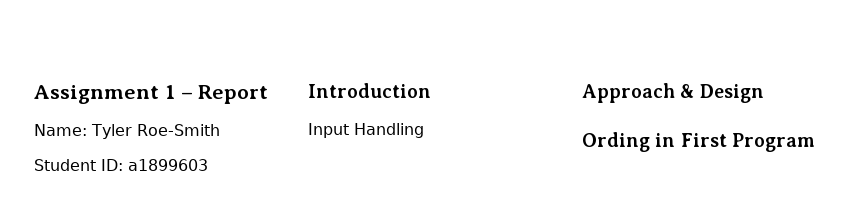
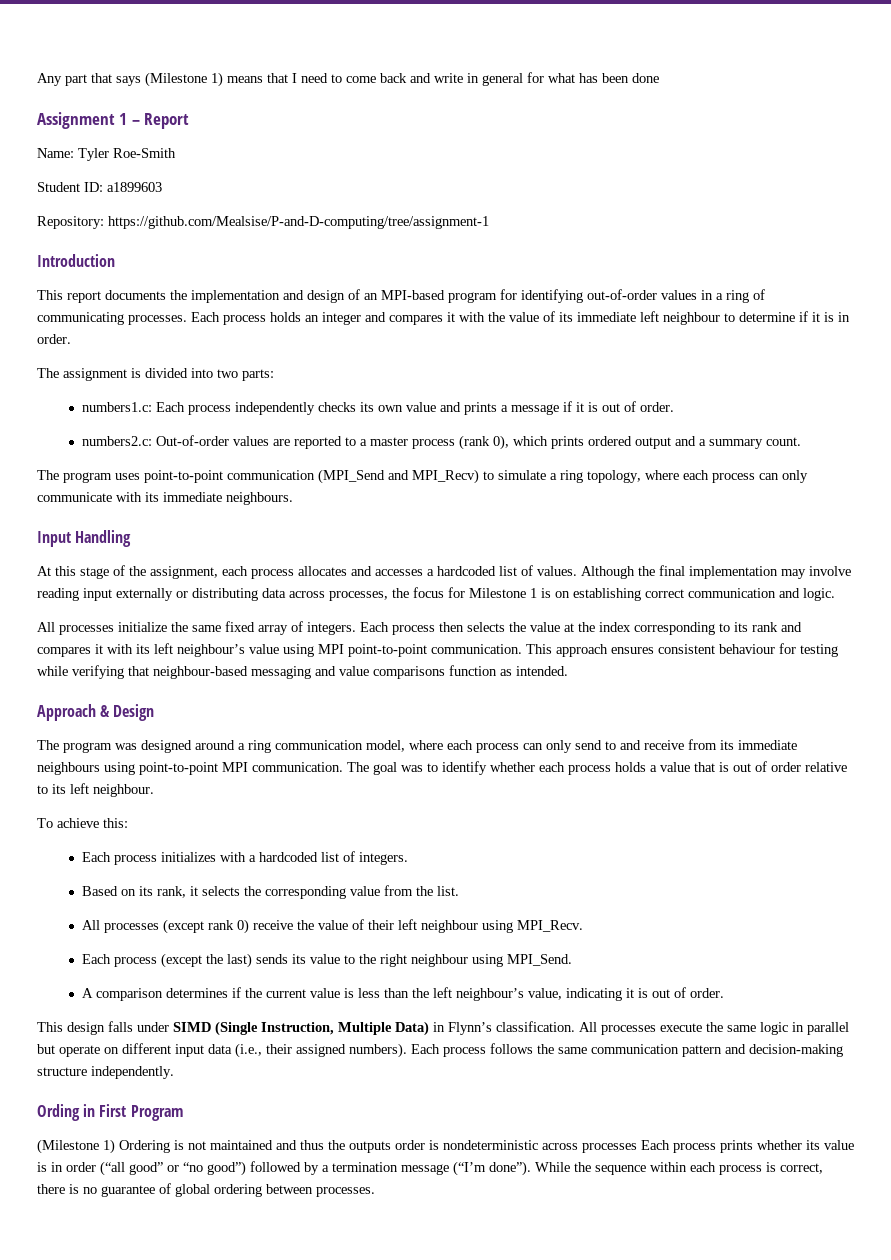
+ Any part that says (Milestone 1) means that I need to come back and write in general for what has been done
+ Repository: https://github.com/Mealsise/P-and-D-computing/tree/assignment-1
+ This report documents the implementation and design of an MPI-based program for identifying out-of-order values in a ring of communicating processes. Each process holds an integer and compares it with the value of its immediate left neighbour to determine if it is in order.
+ The assignment is divided into two parts:
+ numbers1.c: Each process independently checks its own value and prints a message if it is out of order.
+ numbers2.c: Out-of-order values are reported to a master process (rank 0), which prints ordered output and a summary count.
+ The program uses point-to-point communication (MPI_Send and MPI_Recv) to simulate a ring topology, where each process can only communicate with its immediate neighbours.
  Input Handling
+ At this stage of the assignment, each process allocates and accesses a hardcoded list of values. Although the final implementation may involve reading input externally or distributing data across processes, the focus for Milestone 1 is on establishing correct communication and logic.
+ All processes initialize the same fixed array of integers. Each process then selects the value at the index corresponding to its rank and compares it with its left neighbour’s value using MPI point-to-point communication. This approach ensures consistent behaviour for testing while verifying that neighbour-based messaging and value comparisons function as intended.
  Approach & Design
+ The program was designed around a ring communication model, where each process can only send to and receive from its immediate neighbours using point-to-point MPI communication. The goal was to identify whether each process holds a value that is out of order relative to its left neighbour.
+ To achieve this:
+ Each process initializes with a hardcoded list of integers.
+ Based on its rank, it selects the corresponding value from the list.
+ All processes (except rank 0) receive the value of their left neighbour using MPI_Recv.
+ Each process (except the last) sends its value to the right neighbour using MPI_Send.
+ A comparison determines if the current value is less than the left neighbour’s value, indicating it is out of order.
+ This design falls under SIMD (Single Instruction, Multiple Data) in Flynn’s classification. All processes execute the same logic in parallel but operate on different input data (i.e., their assigned numbers). Each process follows the same communication pattern and decision-making structure independently.
  Ording in First Program
+ (Milestone 1) Ordering is not maintained and thus the outputs order is nondeterministic across processes Each process prints whether its value is in order (“all good” or “no good”) followed by a termination message (“I’m done”). While the sequence within each process is correct, there is no guarantee of global ordering between processes.

